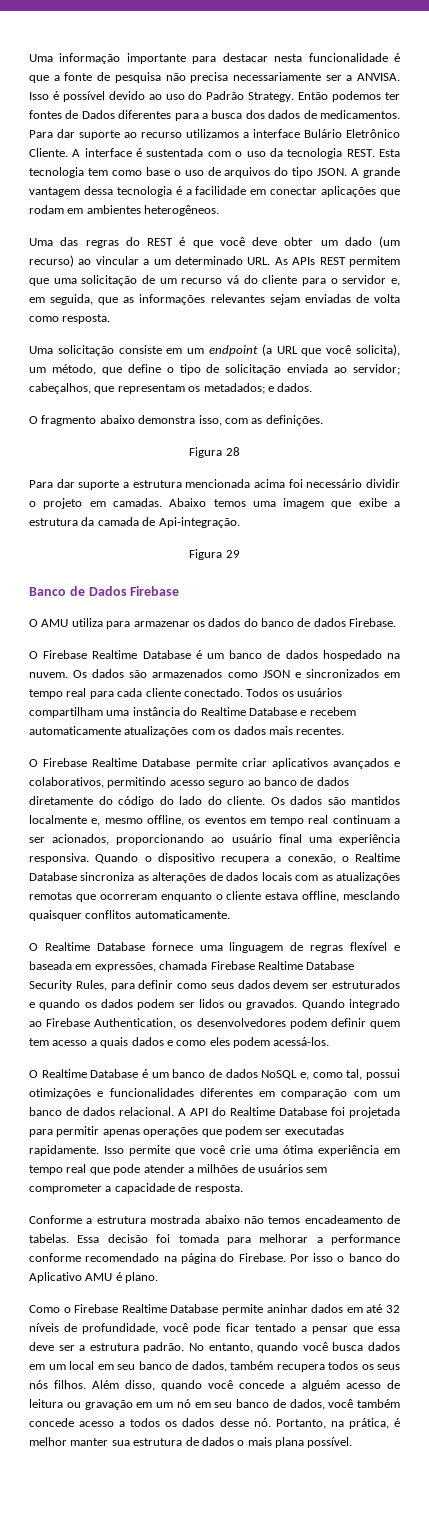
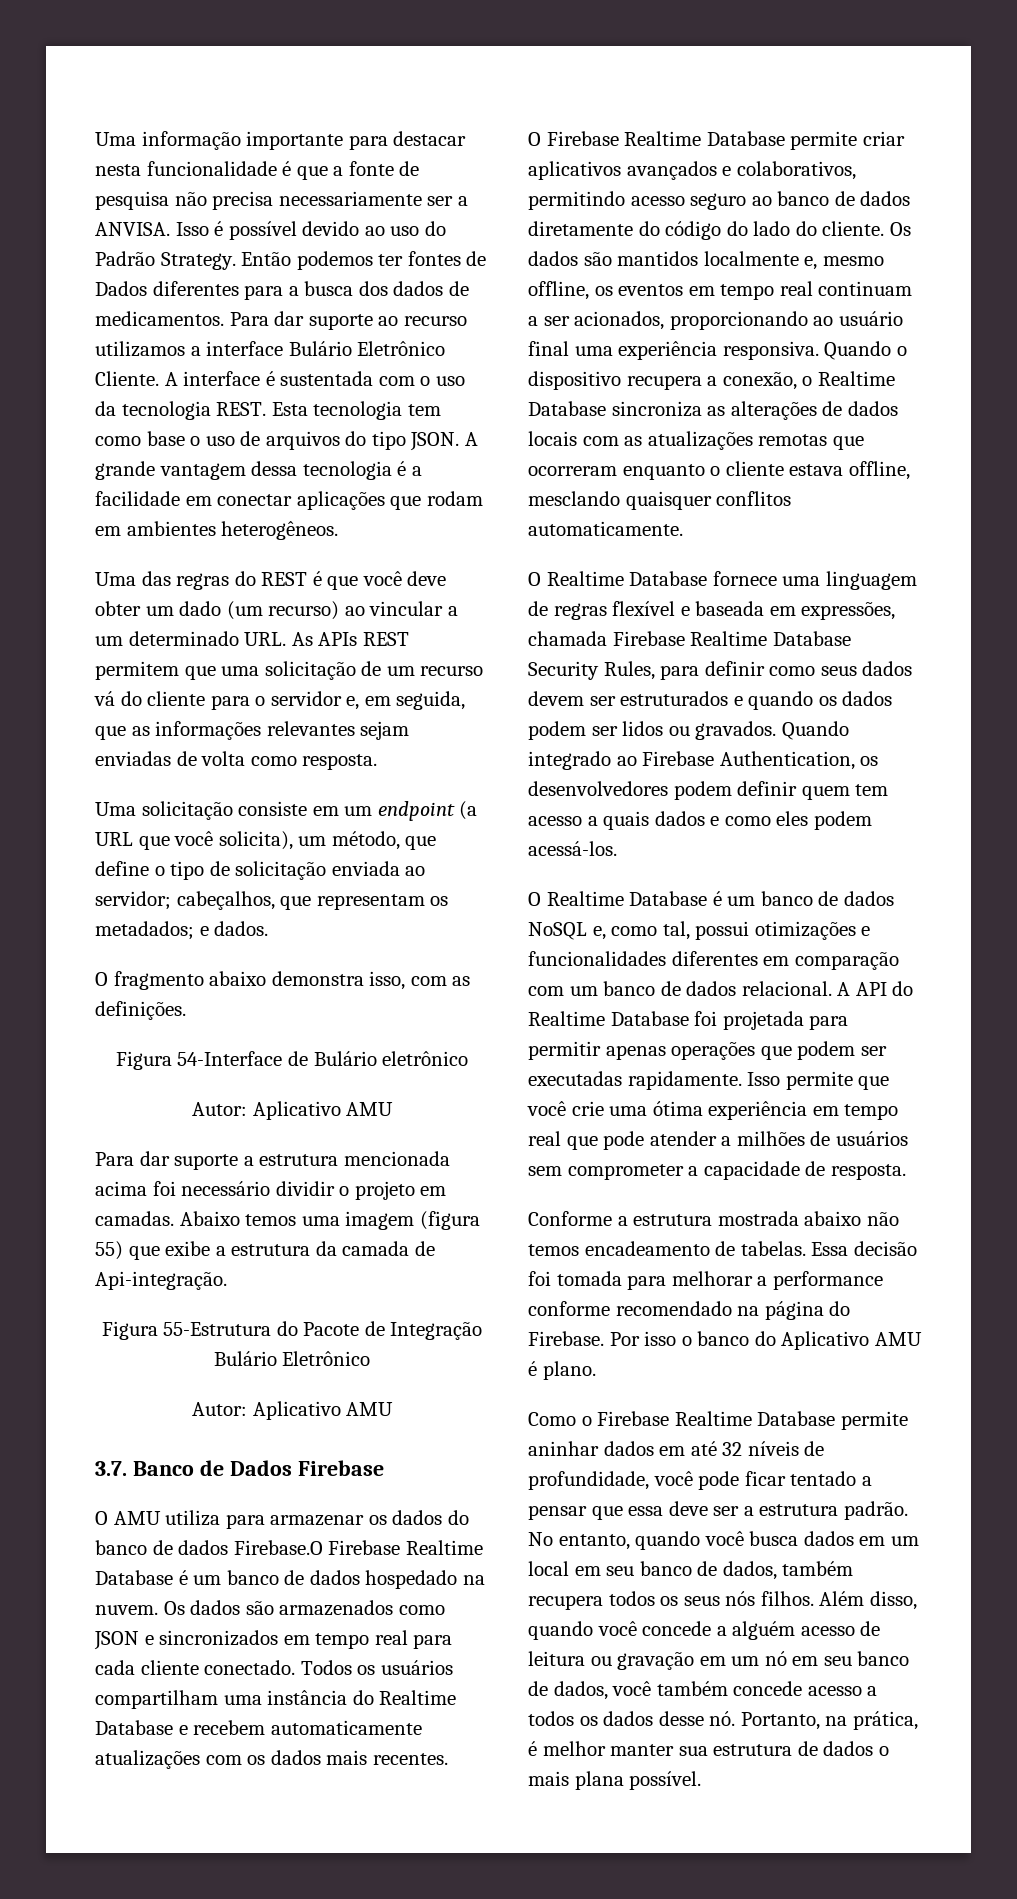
- Figura 28
+ Figura 54-Interface de Bulário eletrônico
+ Autor: Aplicativo AMU
- Abaixo temos uma imagem que exibe a estrutura da camada de Api-integração.
+ Abaixo temos uma imagem (figura 55) que exibe a estrutura da camada de Api-integração.
- Figura 29
- Banco de Dados Firebase
+ Figura 55-Estrutura do Pacote de Integração Bulário Eletrônico
+ Autor: Aplicativo AMU
+ 3.7. Banco de Dados Firebase
- O AMU utiliza para armazenar os dados do banco de dados Firebase.
- O Firebase Realtime Database é um banco de dados hospedado na nuvem.
+ O AMU utiliza para armazenar os dados do banco de dados Firebase.O Firebase Realtime Database é um banco de dados hospedado na nuvem.

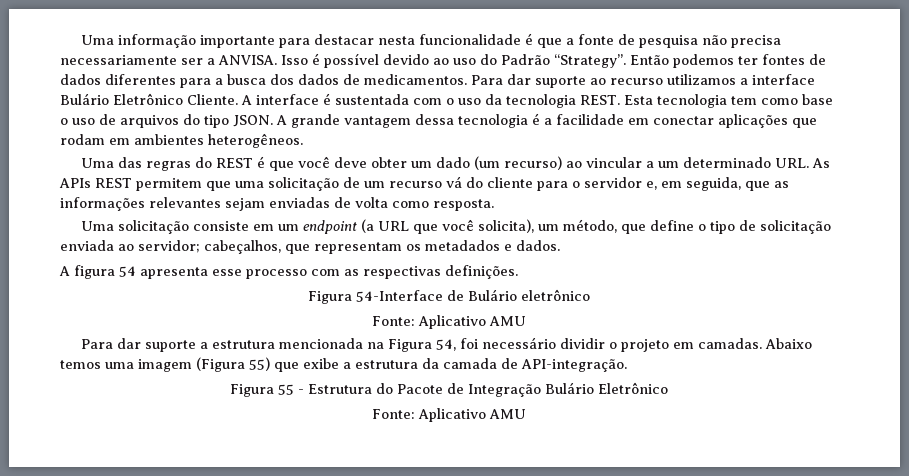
- Isso é possível devido ao uso do Padrão Strategy.
+ Isso é possível devido ao uso do Padrão “Strategy”.
- Então podemos ter fontes de Dados diferentes para a busca dos dados de medicamentos.
+ Então podemos ter fontes de dados diferentes para a busca dos dados de medicamentos.
- Uma solicitação consiste em um endpoint (a URL que você solicita), um método, que define o tipo de solicitação enviada ao servidor; cabeçalhos, que representam os metadados; e dados.
+ Uma solicitação consiste em um endpoint (a URL que você solicita), um método, que define o tipo de solicitação enviada ao servidor; cabeçalhos, que representam os metadados e dados.
- O fragmento abaixo demonstra isso, com as definições.
+ A figura 54 apresenta esse processo com as respectivas definições.
  Figura 54-Interface de Bulário eletrônico
- Autor: Aplicativo AMU
+ Fonte: Aplicativo AMU
- Para dar suporte a estrutura mencionada acima foi necessário dividir o projeto em camadas.
+ Para dar suporte a estrutura mencionada na Figura 54, foi necessário dividir o projeto em camadas.
- Abaixo temos uma imagem (figura 55) que exibe a estrutura da camada de Api-integração.
- Figura 55-Estrutura do Pacote de Integração Bulário Eletrônico
- Autor: Aplicativo AMU
- 3.7. Banco de Dados Firebase
- O AMU utiliza para armazenar os dados do banco de dados Firebase.O Firebase Realtime Database é um banco de dados hospedado na nuvem. Os dados são armazenados como JSON e sincronizados em tempo real para cada cliente conectado. Todos os usuários compartilham uma instância do Realtime Database e recebem automaticamente atualizações com os dados mais recentes.
- O Firebase Realtime Database permite criar aplicativos avançados e colaborativos, permitindo acesso seguro ao banco de dados diretamente do código do lado do cliente. Os dados são mantidos localmente e, mesmo offline, os eventos em tempo real continuam a ser acionados, proporcionando ao usuário final uma experiência responsiva. Quando o dispositivo recupera a conexão, o Realtime Database sincroniza as alterações de dados locais com as atualizações remotas que ocorreram enquanto o cliente estava offline, mesclando quaisquer conflitos automaticamente.
- O Realtime Database fornece uma linguagem de regras flexível e baseada em expressões, chamada Firebase Realtime Database Security Rules, para definir como seus dados devem ser estruturados e quando os dados podem ser lidos ou gravados. Quando integrado ao Firebase Authentication, os desenvolvedores podem definir quem tem acesso a quais dados e como eles podem acessá-los.
- O Realtime Database é um banco de dados NoSQL e, como tal, possui otimizações e funcionalidades diferentes em comparação com um banco de dados relacional. A API do Realtime Database foi projetada para permitir apenas operações que podem ser executadas rapidamente. Isso permite que você crie uma ótima experiência em tempo real que pode atender a milhões de usuários sem comprometer a capacidade de resposta.
- Conforme a estrutura mostrada abaixo não temos encadeamento de tabelas. Essa decisão foi tomada para melhorar a performance conforme recomendado na página do Firebase. Por isso o banco do Aplicativo AMU é plano.
- Como o Firebase Realtime Database permite aninhar dados em até 32 níveis de profundidade, você pode ficar tentado a pensar que essa deve ser a estrutura padrão. No entanto, quando você busca dados em um local em seu banco de dados, também recupera todos os seus nós filhos. Além disso, quando você concede a alguém acesso de leitura ou gravação em um nó em seu banco de dados, você também concede acesso a todos os dados desse nó. Portanto, na prática, é melhor manter sua estrutura de dados o mais plana possível.
+ Abaixo temos uma imagem (Figura 55) que exibe a estrutura da camada de API-integração.
+ Figura 55 - Estrutura do Pacote de Integração Bulário Eletrônico
+ Fonte: Aplicativo AMU

